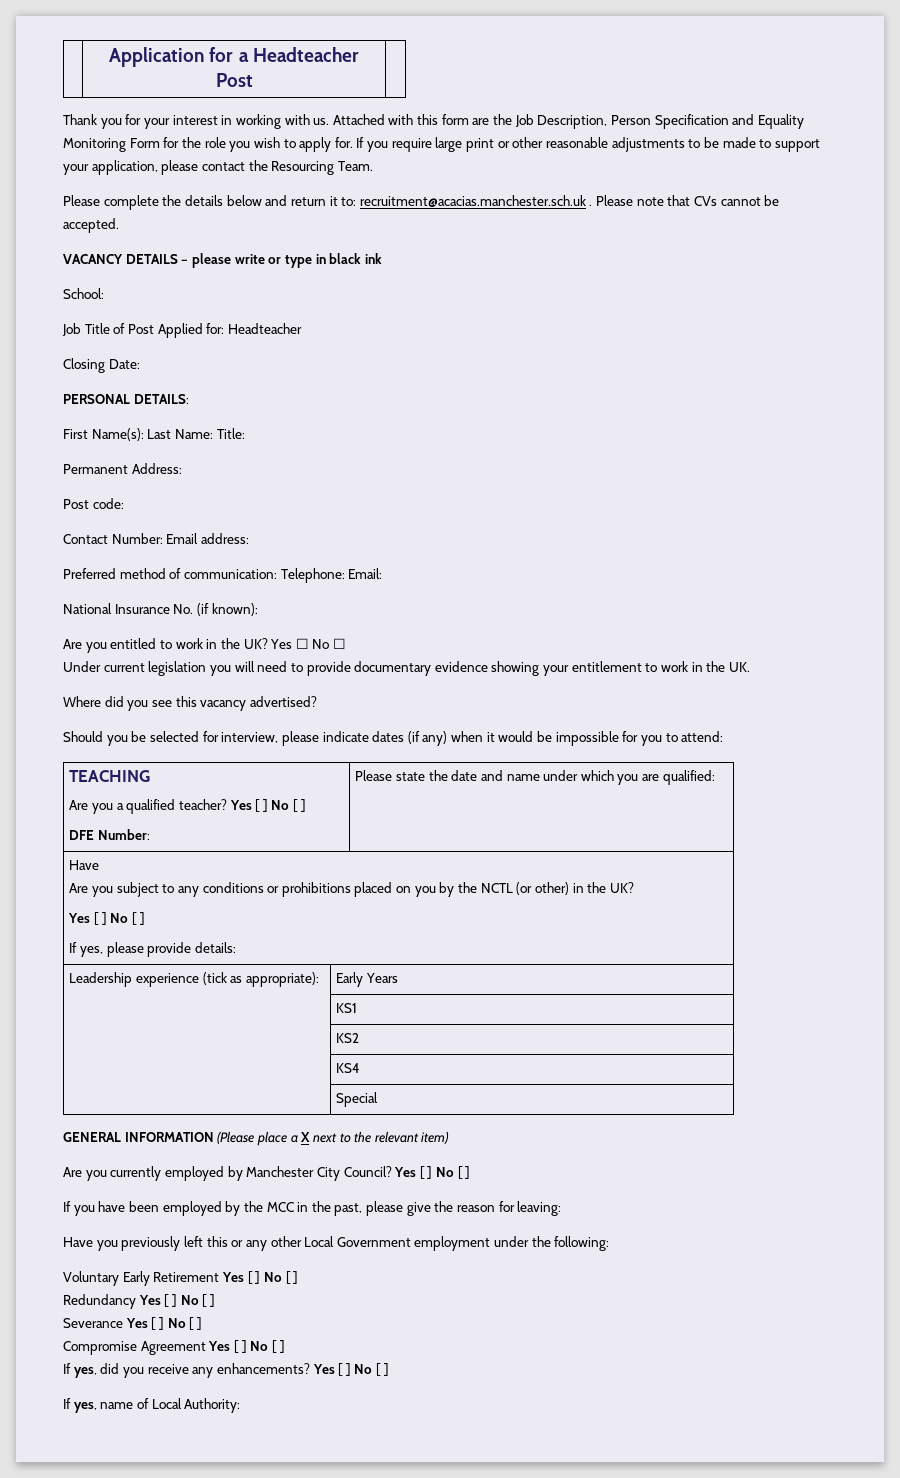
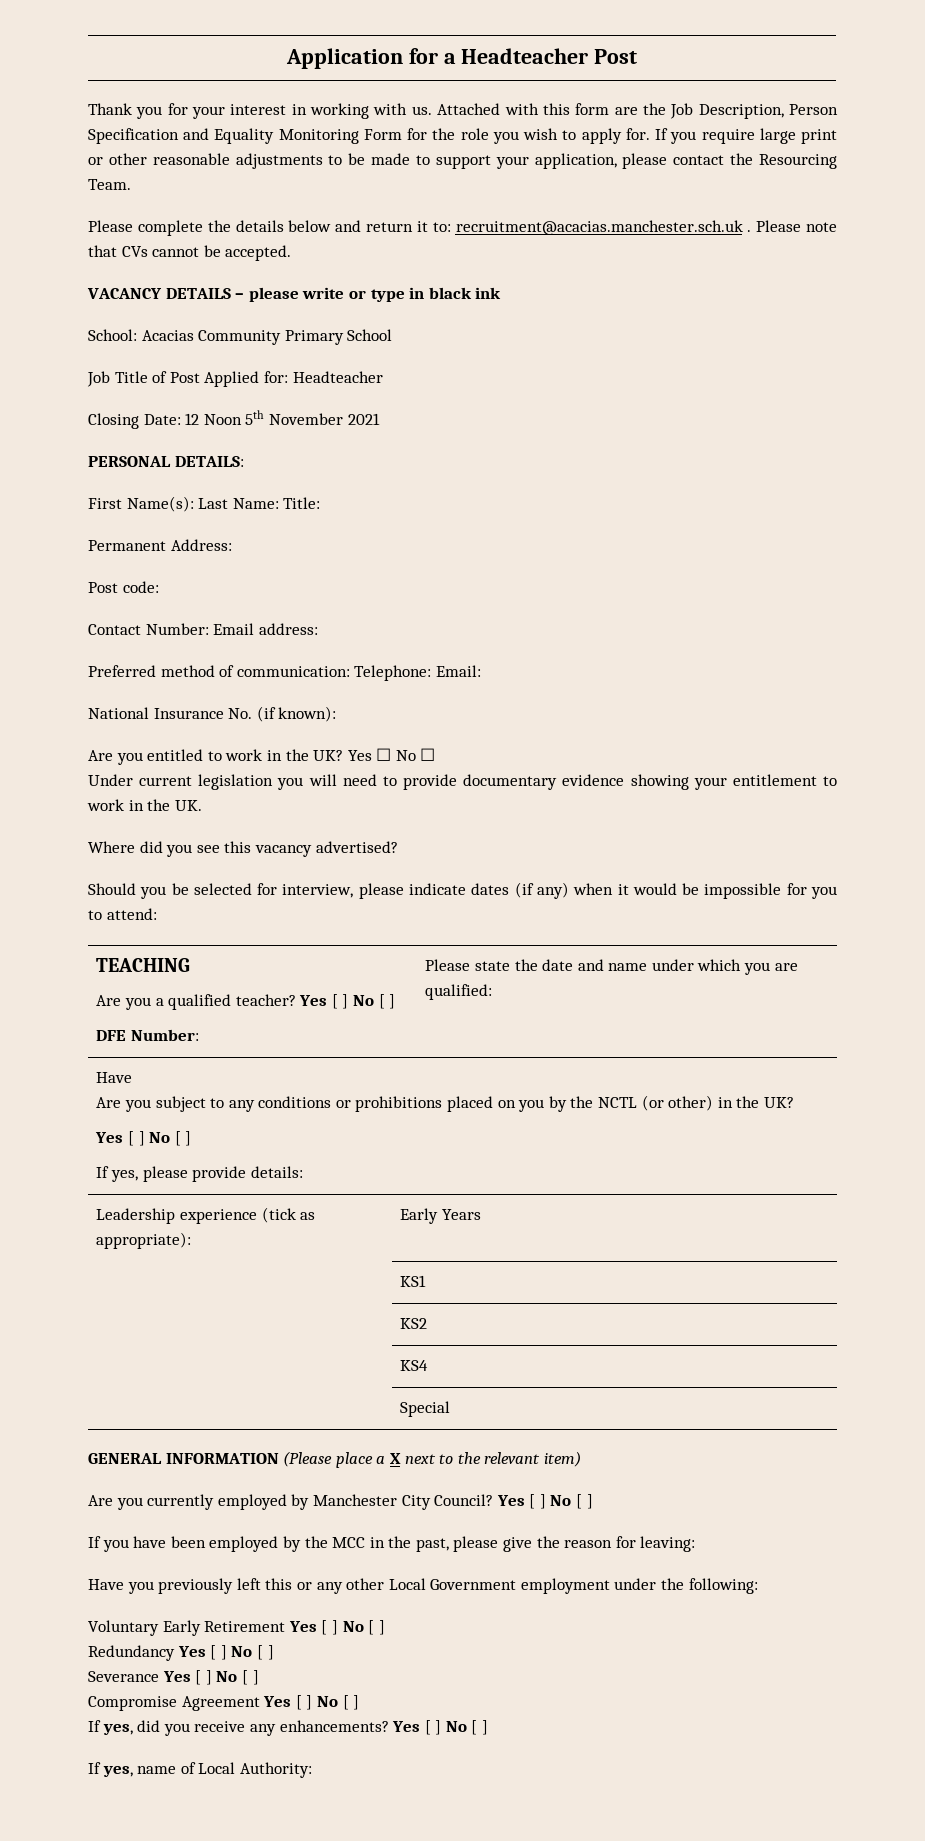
- School:
+ School: Acacias Community Primary School
- Closing Date:
+ Closing Date: 12 Noon 5th November 2021

